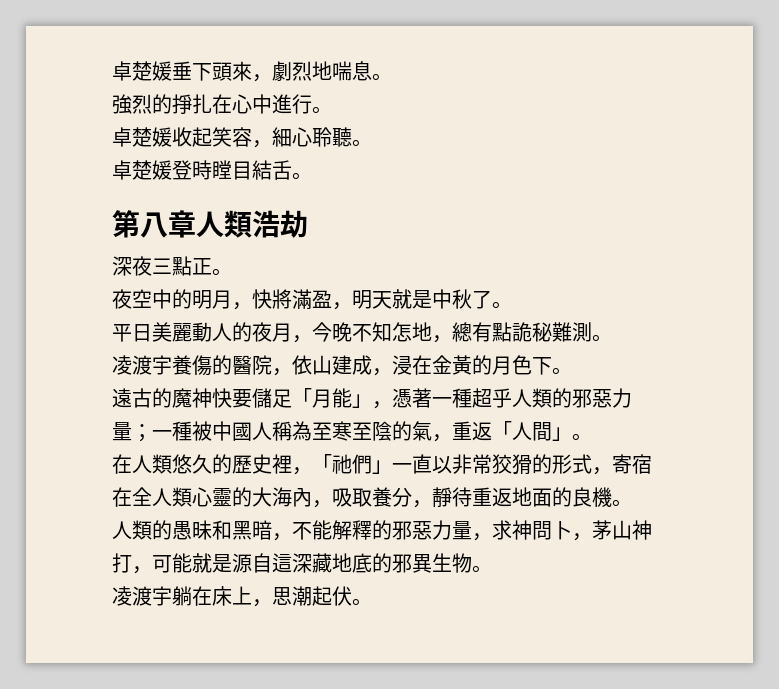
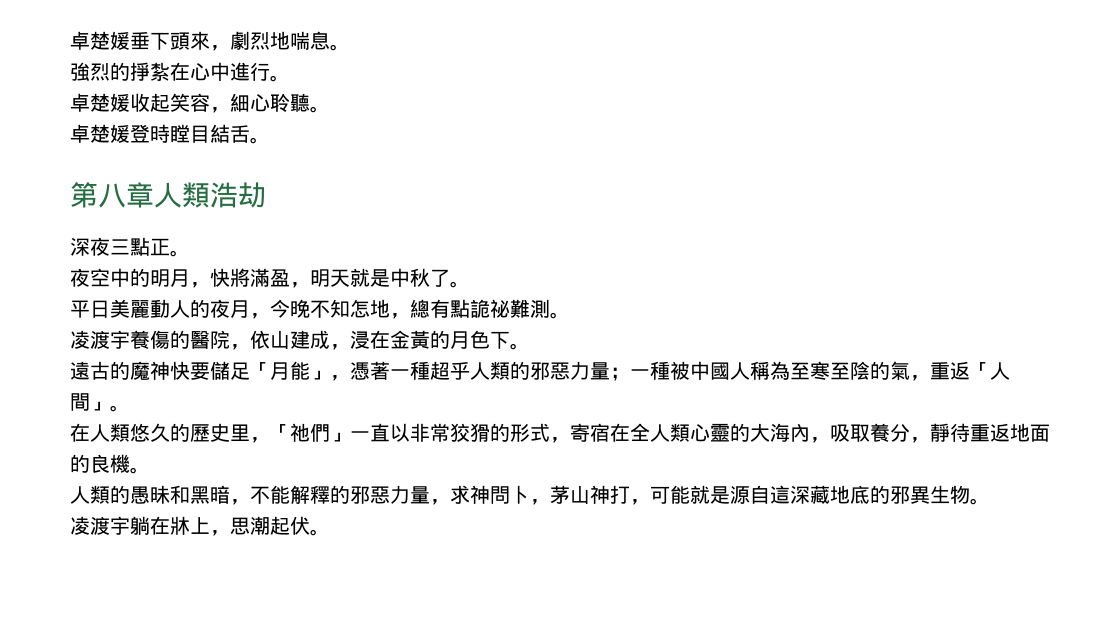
- 強烈的掙扎在心中進行。
+ 強烈的掙紮在心中進行。
- 平日美麗動人的夜月，今晚不知怎地，總有點詭秘難測。
+ 平日美麗動人的夜月，今晚不知怎地，總有點詭祕難測。
- 在人類悠久的歷史裡，「祂們」一直以非常狡猾的形式，寄宿在全人類心靈的大海內，吸取養分，靜待重返地面的良機。
+ 在人類悠久的歷史里，「祂們」一直以非常狡猾的形式，寄宿在全人類心靈的大海內，吸取養分，靜待重返地面的良機。
- 凌渡宇躺在床上，思潮起伏。
+ 凌渡宇躺在牀上，思潮起伏。

